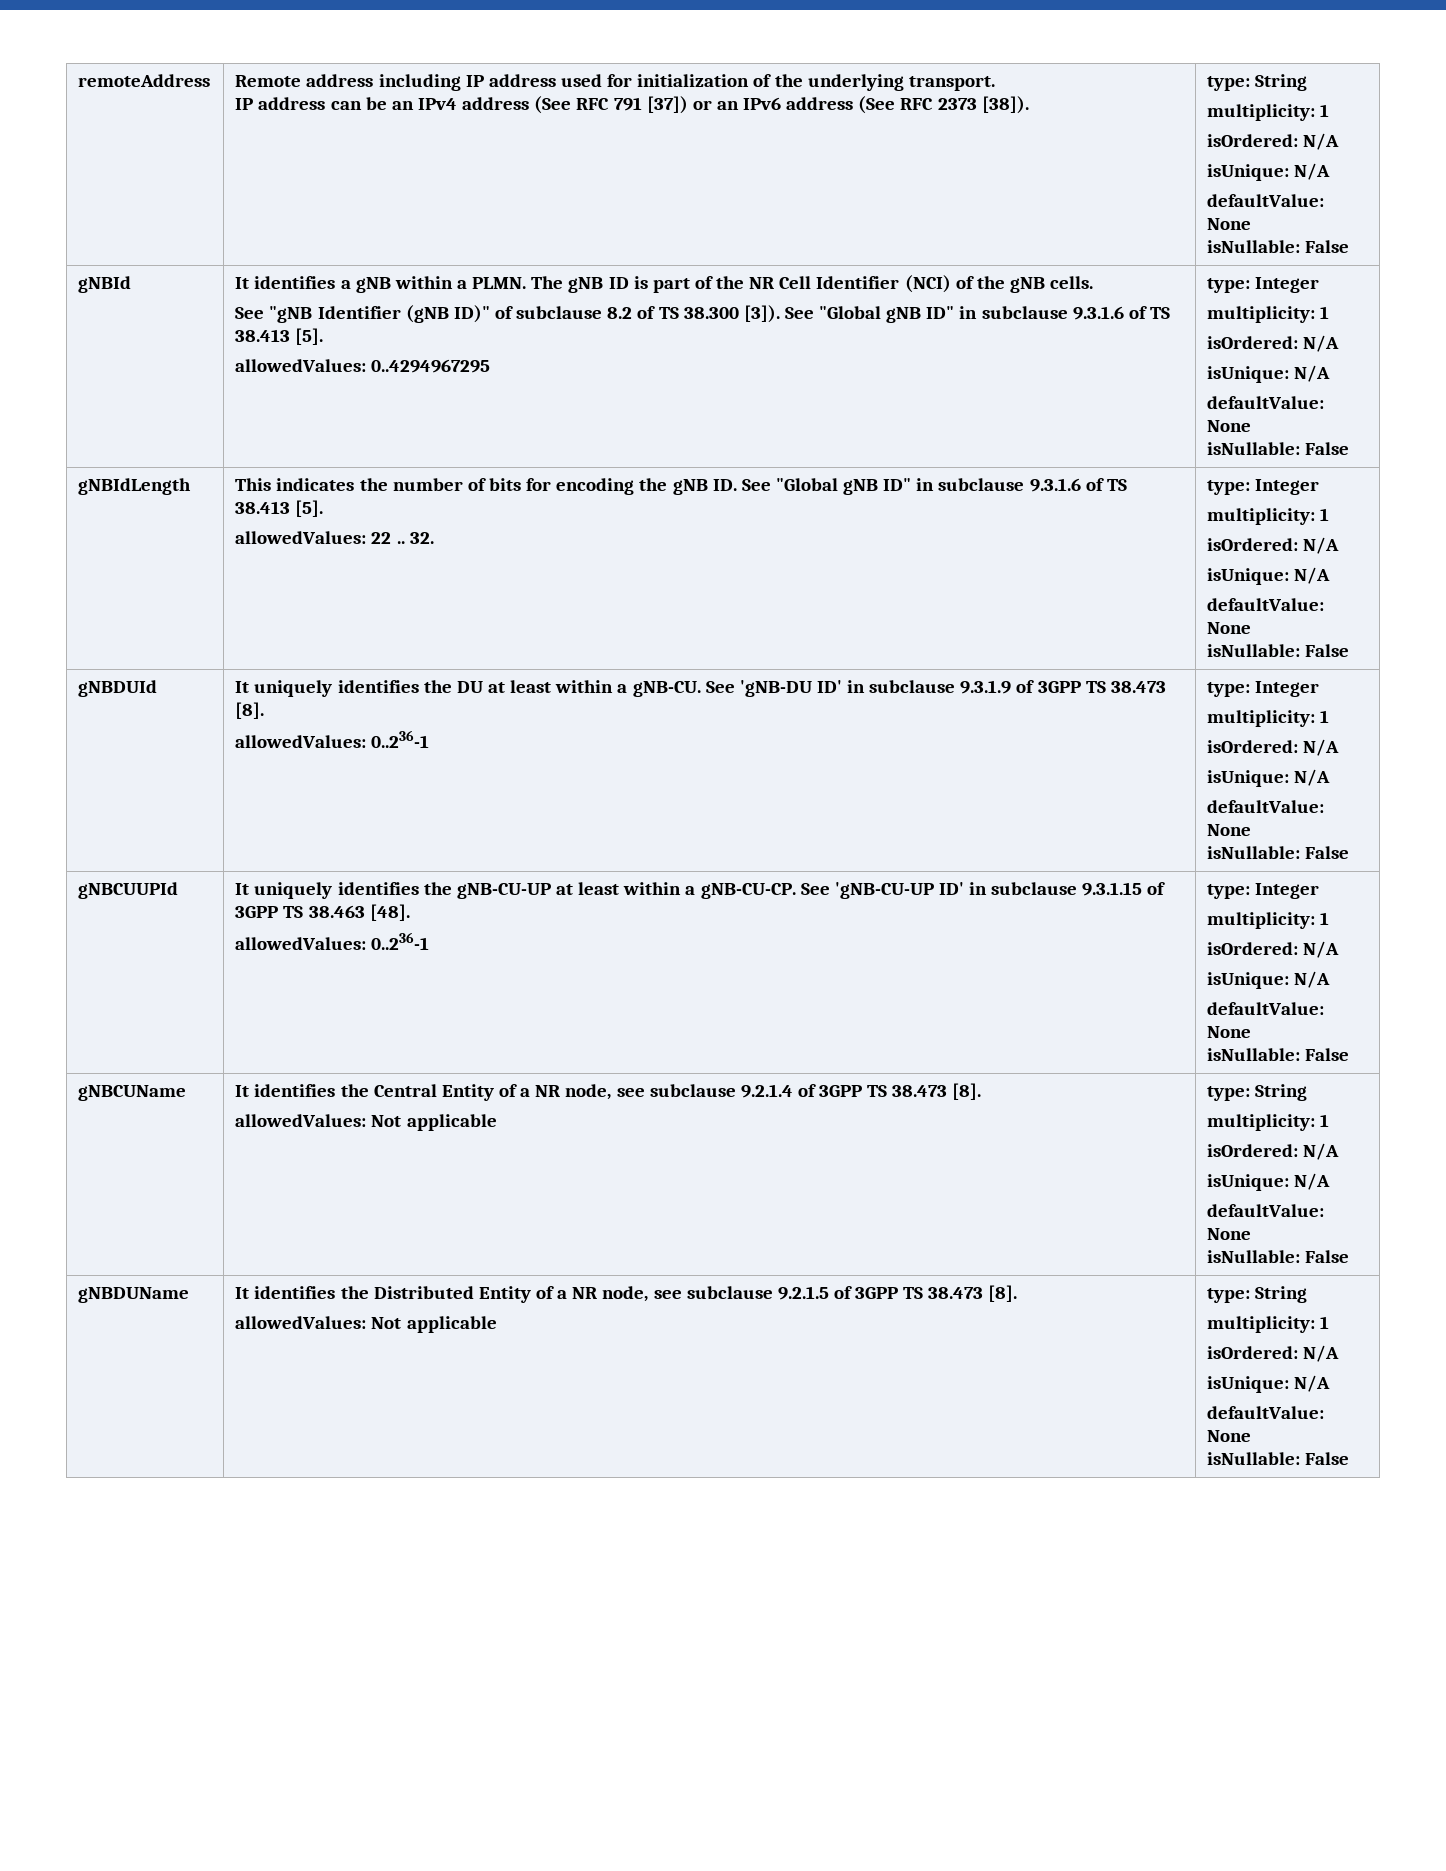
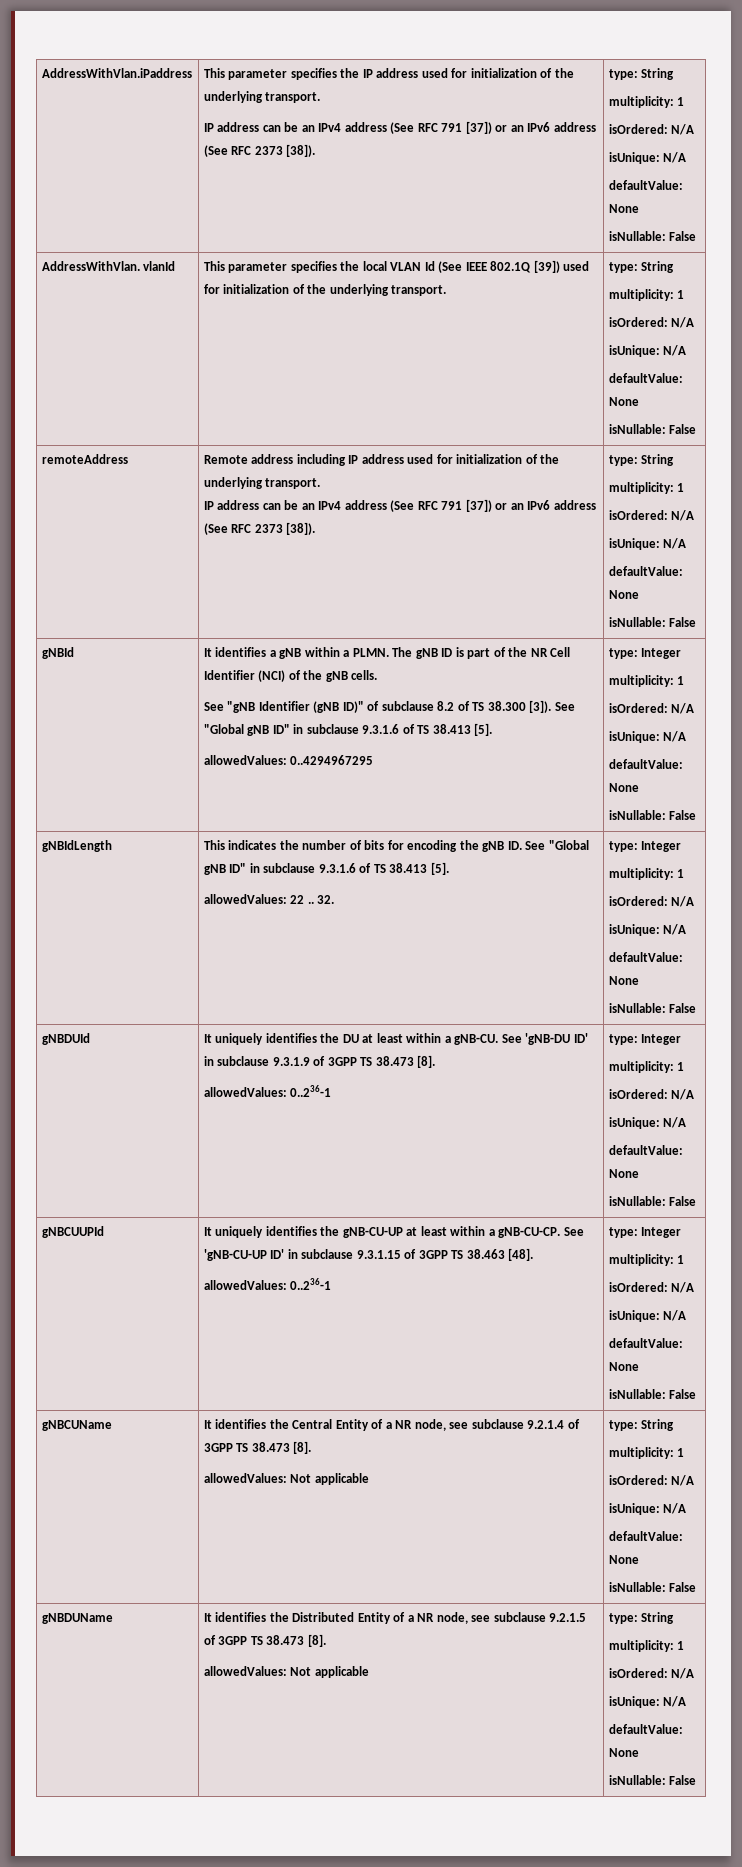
+ AddressWithVlan.iPaddress | This parameter specifies the IP address used for initialization of the underlying transport.
+ IP address can be an IPv4 address (See RFC 791 [37]) or an IPv6 address (See RFC 2373 [38]). | type: String
+ multiplicity: 1
+ isOrdered: N/A
+ isUnique: N/A
+ defaultValue: None
+ isNullable: False
+ AddressWithVlan. vlanId | This parameter specifies the local VLAN Id (See IEEE 802.1Q [39]) used for initialization of the underlying transport. | type: String
+ multiplicity: 1
+ isOrdered: N/A
+ isUnique: N/A
+ defaultValue: None
+ isNullable: False

